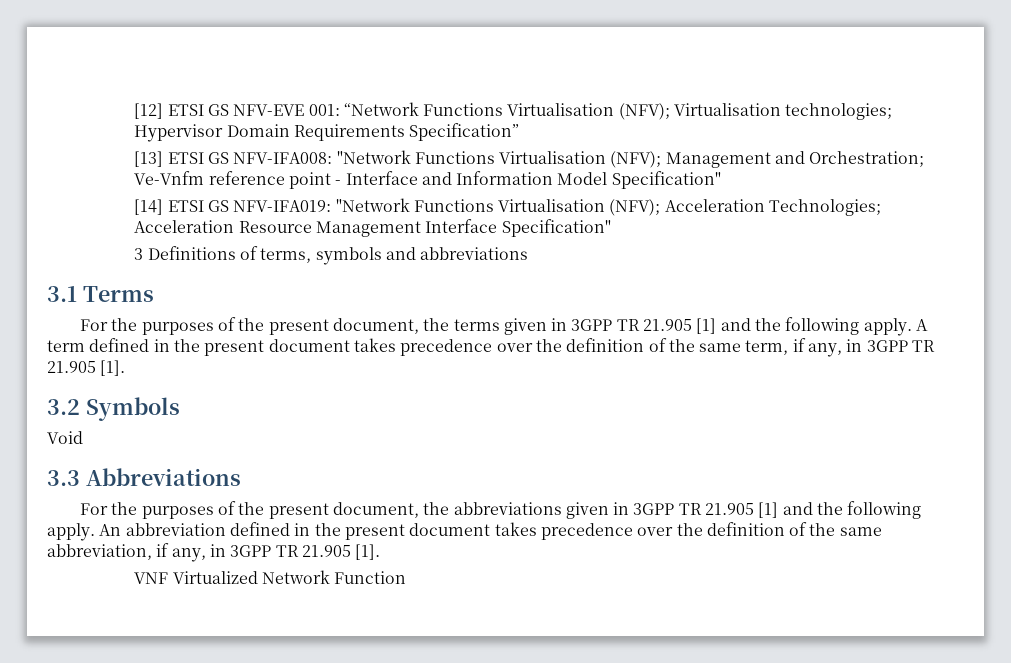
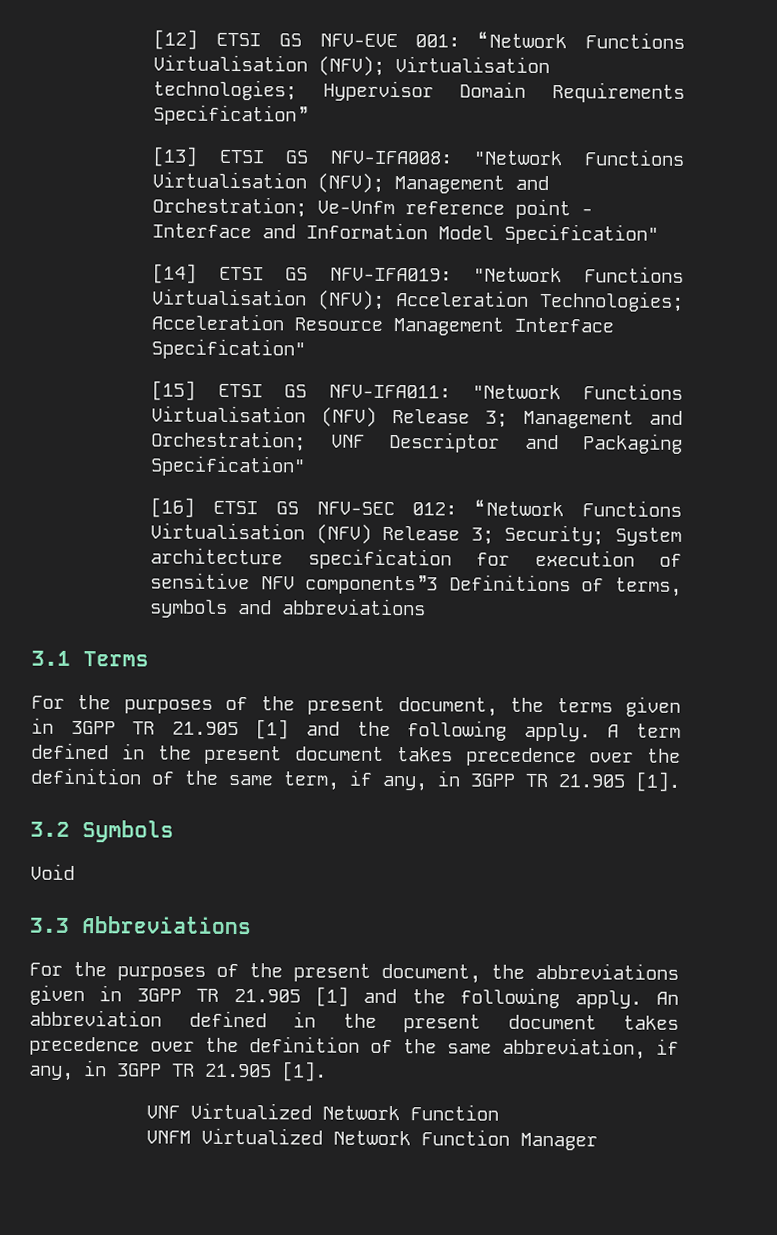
- 3 Definitions of terms, symbols and abbreviations
+ [15] ETSI GS NFV-IFA011: "Network Functions Virtualisation (NFV) Release 3; Management and Orchestration; VNF Descriptor and Packaging Specification"
+ [16] ETSI GS NFV-SEC 012: “Network Functions Virtualisation (NFV) Release 3; Security; System architecture specification for execution of sensitive NFV components”3 Definitions of terms, symbols and abbreviations
+ VNFM Virtualized Network Function Manager

